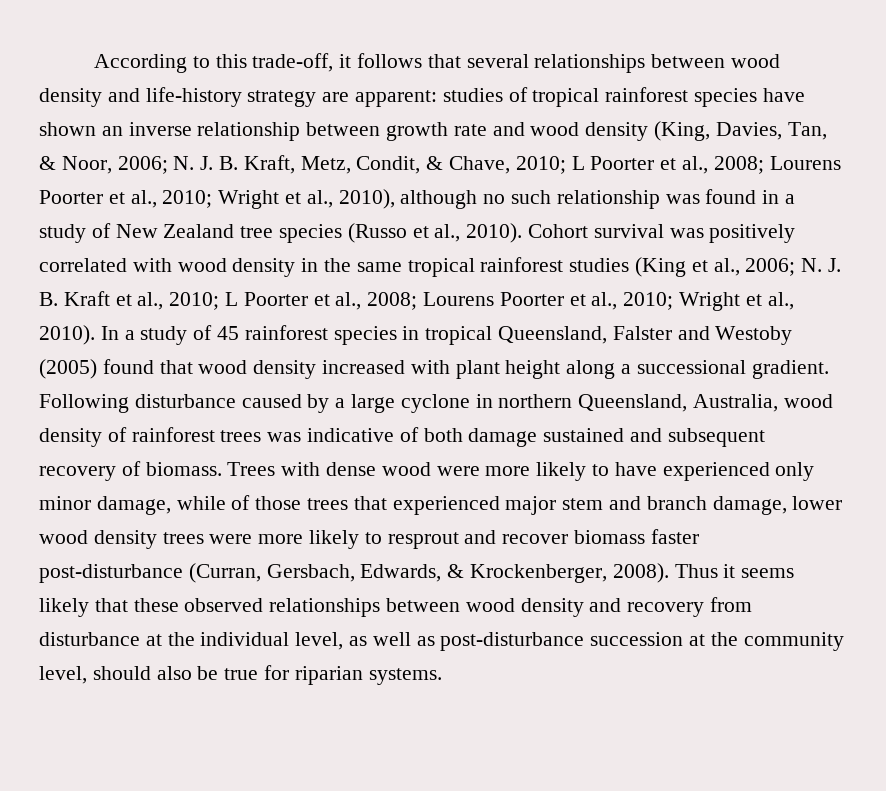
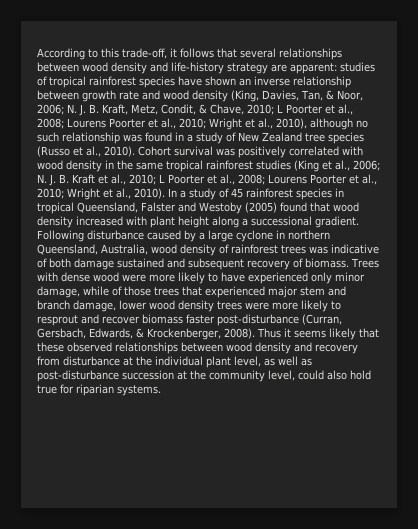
- Thus it seems likely that these observed relationships between wood density and recovery from disturbance at the individual level, as well as post-disturbance succession at the community level, should also be true for riparian systems.
+ Thus it seems likely that these observed relationships between wood density and recovery from disturbance at the individual plant level, as well as post-disturbance succession at the community level, could also hold true for riparian systems.

